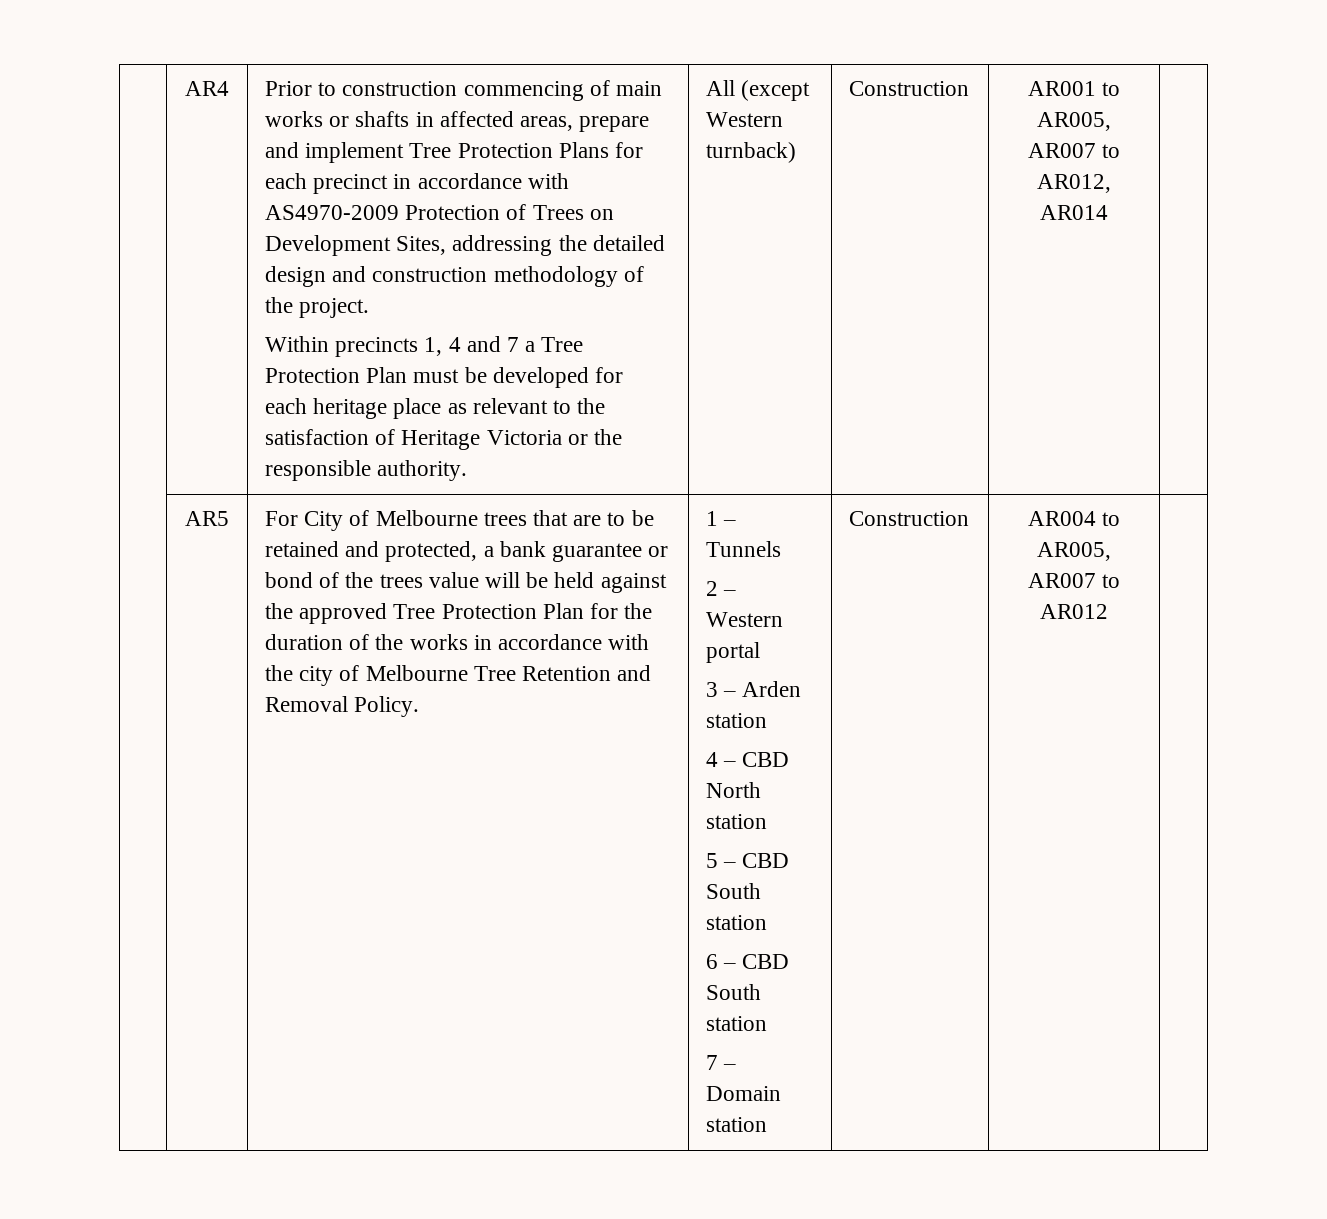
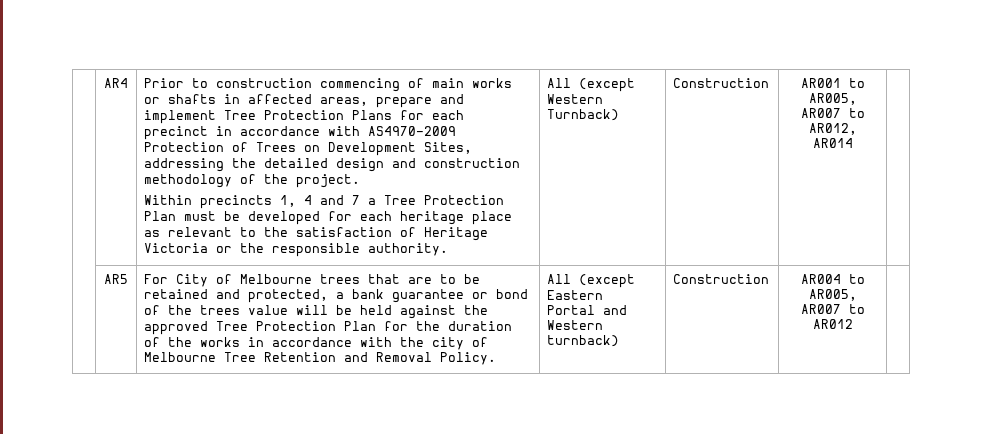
- All (except Western turnback)
+ All (except Western Turnback)
- 1 – Tunnels
- 2 – Western portal
- 3 – Arden station
- 4 – CBD North station
- 5 – CBD South station
- 6 – CBD South station
- 7 – Domain station
+ All (except Eastern Portal and Western turnback)

